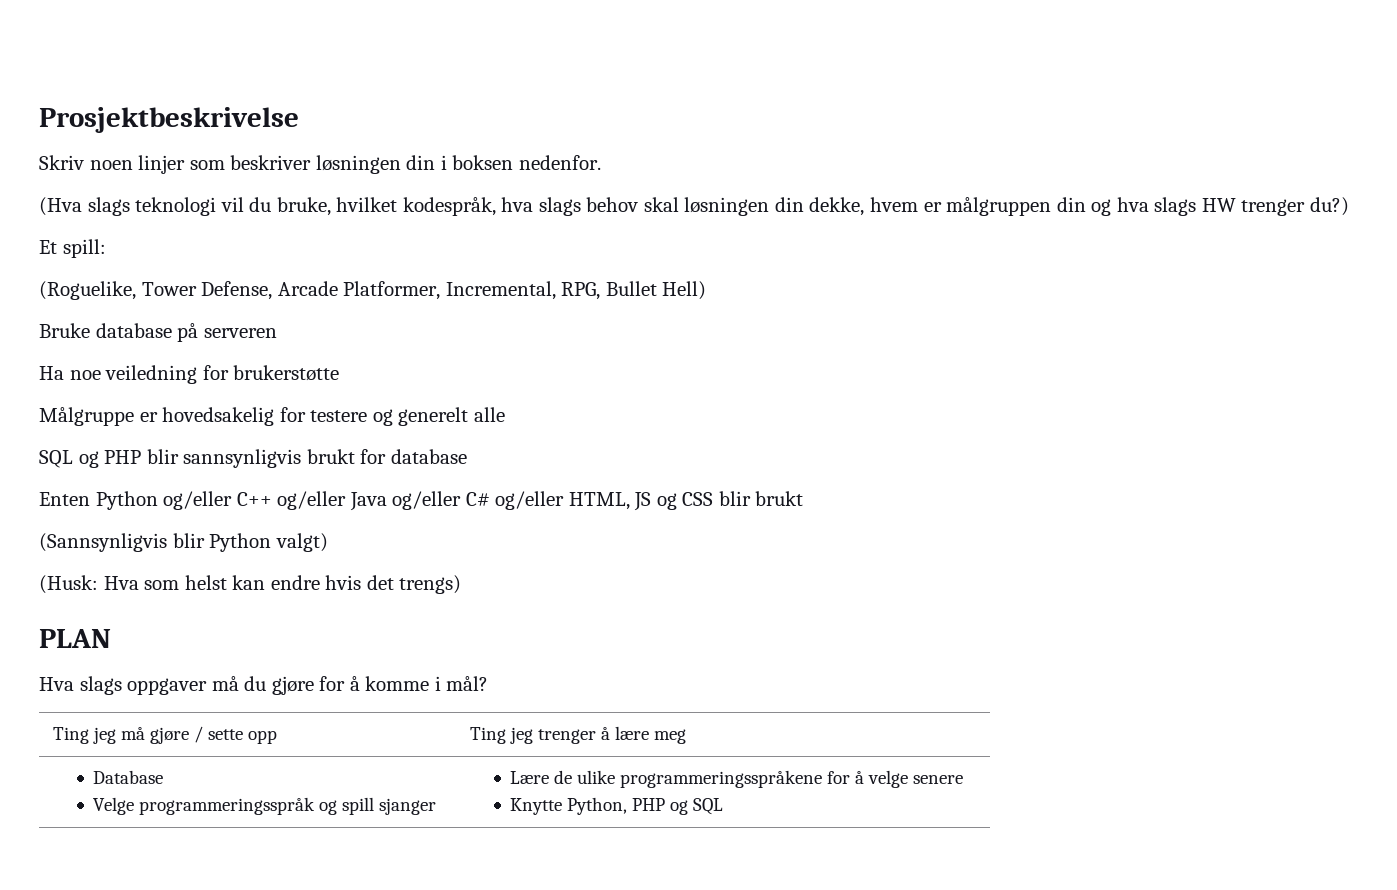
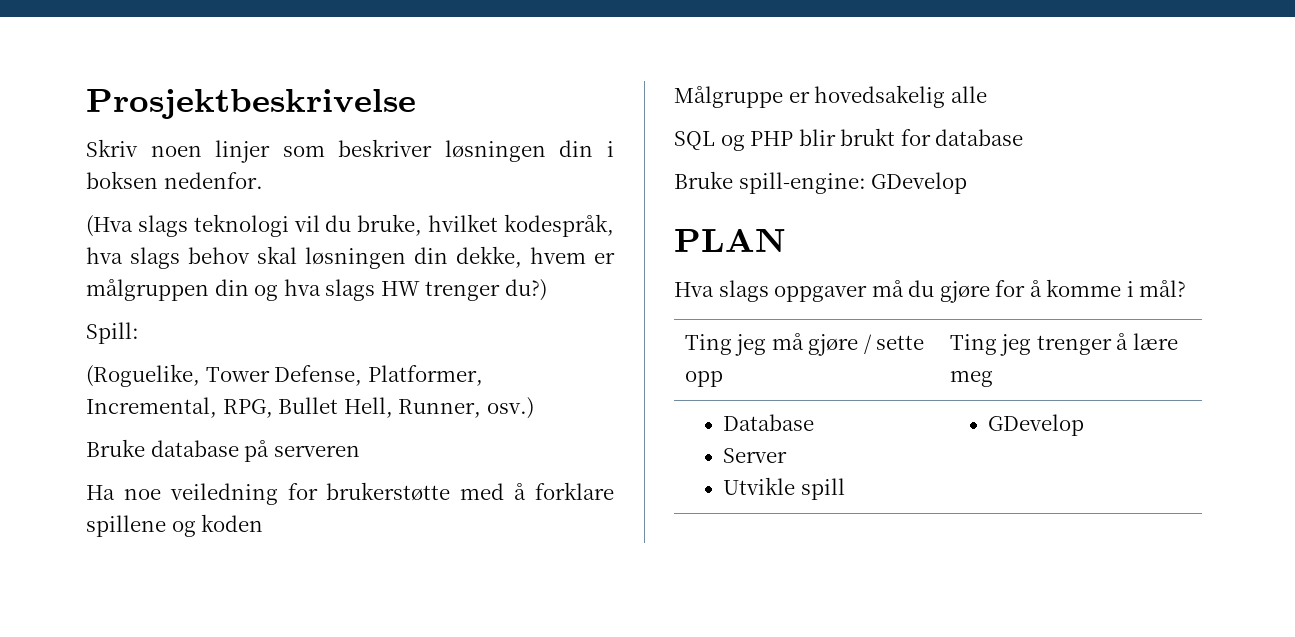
- Et spill:
+ Spill:
- (Roguelike, Tower Defense, Arcade Platformer, Incremental, RPG, Bullet Hell)
+ (Roguelike, Tower Defense, Platformer, Incremental, RPG, Bullet Hell, Runner, osv.)
- Ha noe veiledning for brukerstøtte
+ Ha noe veiledning for brukerstøtte med å forklare spillene og koden
- Målgruppe er hovedsakelig for testere og generelt alle
+ Målgruppe er hovedsakelig alle
- SQL og PHP blir sannsynligvis brukt for database
+ SQL og PHP blir brukt for database
- Enten Python og/eller C++ og/eller Java og/eller C# og/eller HTML, JS og CSS blir brukt
- (Sannsynligvis blir Python valgt)
- (Husk: Hva som helst kan endre hvis det trengs)
+ Bruke spill-engine: GDevelop
  Database
- Velge programmeringsspråk og spill sjanger | Lære de ulike programmeringsspråkene for å velge senere
- Knytte Python, PHP og SQL
+ Server
+ Utvikle spill | GDevelop

